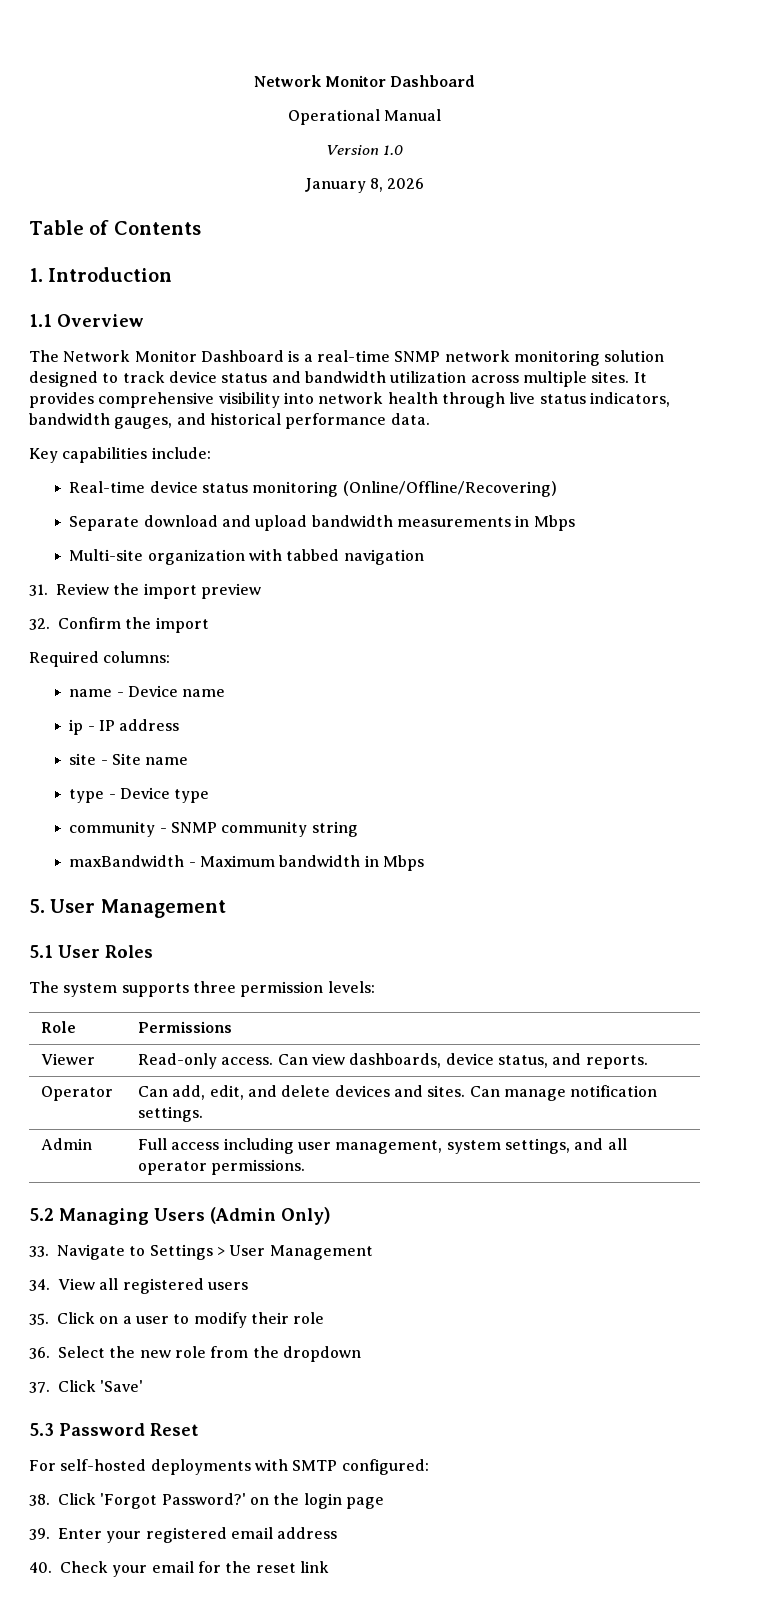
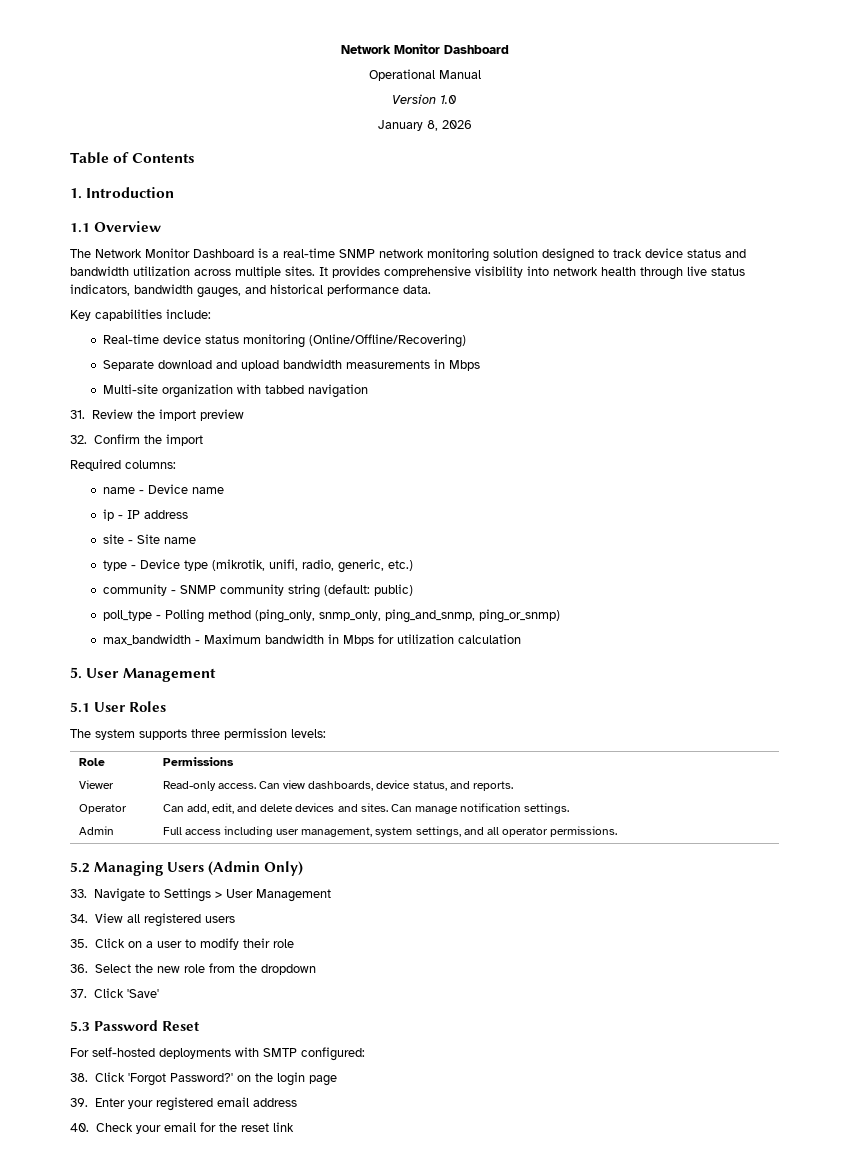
- type - Device type
+ type - Device type (mikrotik, unifi, radio, generic, etc.)
- community - SNMP community string
- maxBandwidth - Maximum bandwidth in Mbps
+ community - SNMP community string (default: public)
+ poll_type - Polling method (ping_only, snmp_only, ping_and_snmp, ping_or_snmp)
+ max_bandwidth - Maximum bandwidth in Mbps for utilization calculation

